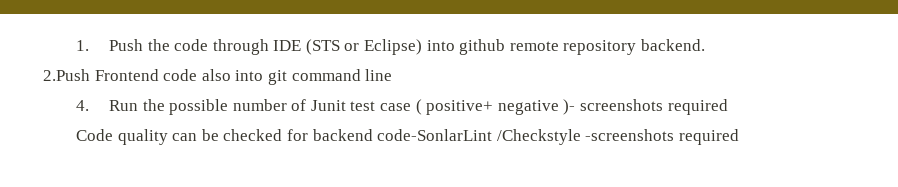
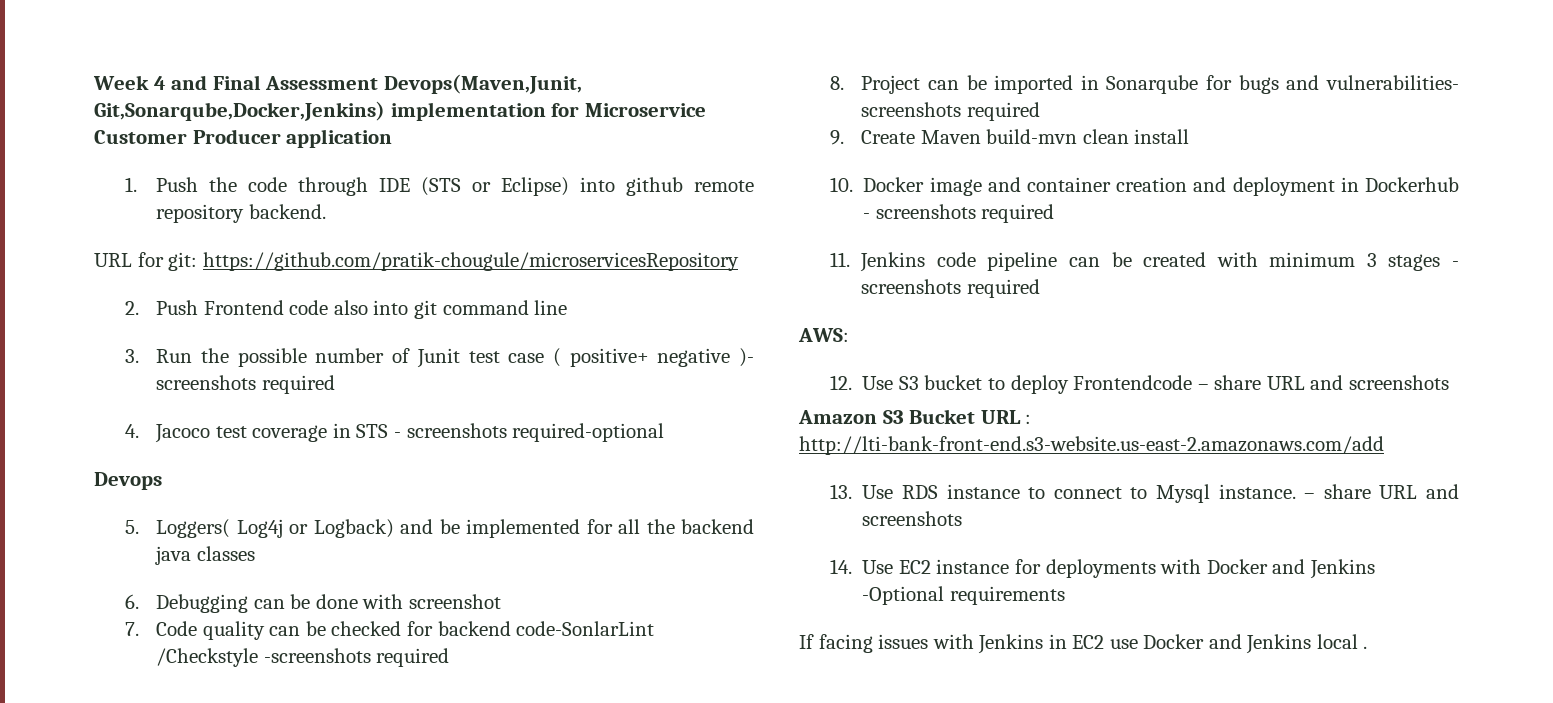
+ Week 4 and Final Assessment Devops(Maven,Junit, Git,Sonarqube,Docker,Jenkins) implementation for Microservice Customer Producer application
- 2.Push Frontend code also into git command line
+ URL for git: https://github.com/pratik-chougule/microservicesRepository
+ 2. Push Frontend code also into git command line
- 4. Run the possible number of Junit test case ( positive+ negative )- screenshots required
+ 3. Run the possible number of Junit test case ( positive+ negative )- screenshots required
- Code quality can be checked for backend code-SonlarLint /Checkstyle -screenshots required
+ 4. Jacoco test coverage in STS - screenshots required-optional
+ Devops
+ 5. Loggers( Log4j or Logback) and be implemented for all the backend java classes
+ 6. Debugging can be done with screenshot
+ 7. Code quality can be checked for backend code-SonlarLint /Checkstyle -screenshots required
+ 8. Project can be imported in Sonarqube for bugs and vulnerabilities- screenshots required
+ 9. Create Maven build-mvn clean install
+ 10. Docker image and container creation and deployment in Dockerhub - screenshots required
+ 11. Jenkins code pipeline can be created with minimum 3 stages - screenshots required
+ AWS:
+ 12. Use S3 bucket to deploy Frontendcode – share URL and screenshots
+ Amazon S3 Bucket URL : http://lti-bank-front-end.s3-website.us-east-2.amazonaws.com/add
+ 13. Use RDS instance to connect to Mysql instance. – share URL and screenshots
+ 14. Use EC2 instance for deployments with Docker and Jenkins -Optional requirements
+ If facing issues with Jenkins in EC2 use Docker and Jenkins local .

